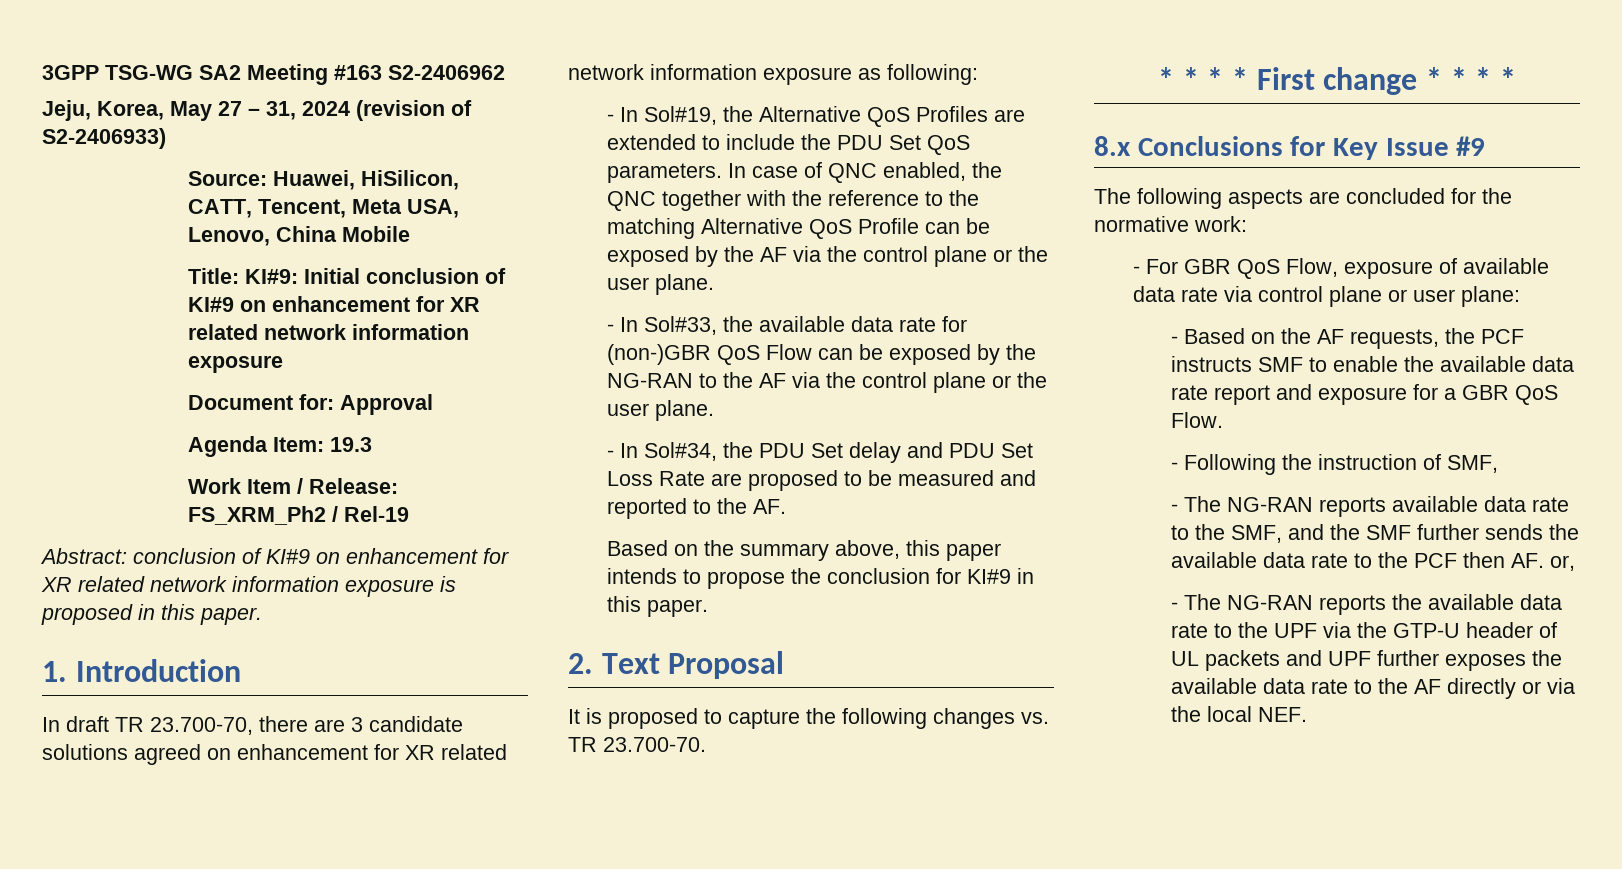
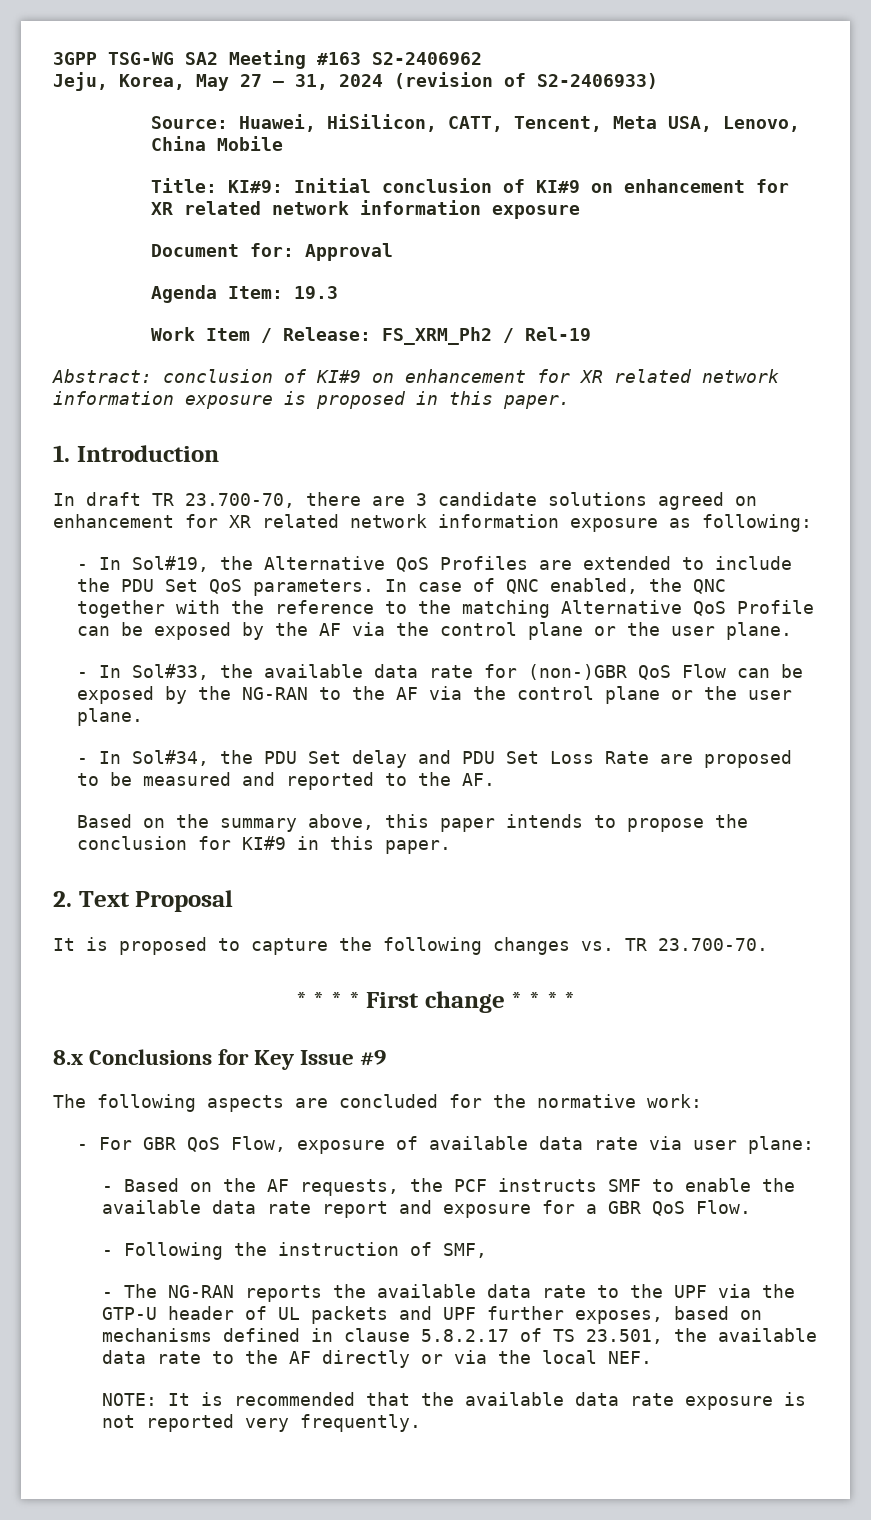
- - For GBR QoS Flow, exposure of available data rate via control plane or user plane:
+ - For GBR QoS Flow, exposure of available data rate via user plane:
- - The NG-RAN reports available data rate to the SMF, and the SMF further sends the available data rate to the PCF then AF. or,
- - The NG-RAN reports the available data rate to the UPF via the GTP-U header of UL packets and UPF further exposes the available data rate to the AF directly or via the local NEF.
+ - The NG-RAN reports the available data rate to the UPF via the GTP-U header of UL packets and UPF further exposes, based on mechanisms defined in clause 5.8.2.17 of TS 23.501, the available data rate to the AF directly or via the local NEF.
+ NOTE: It is recommended that the available data rate exposure is not reported very frequently.

